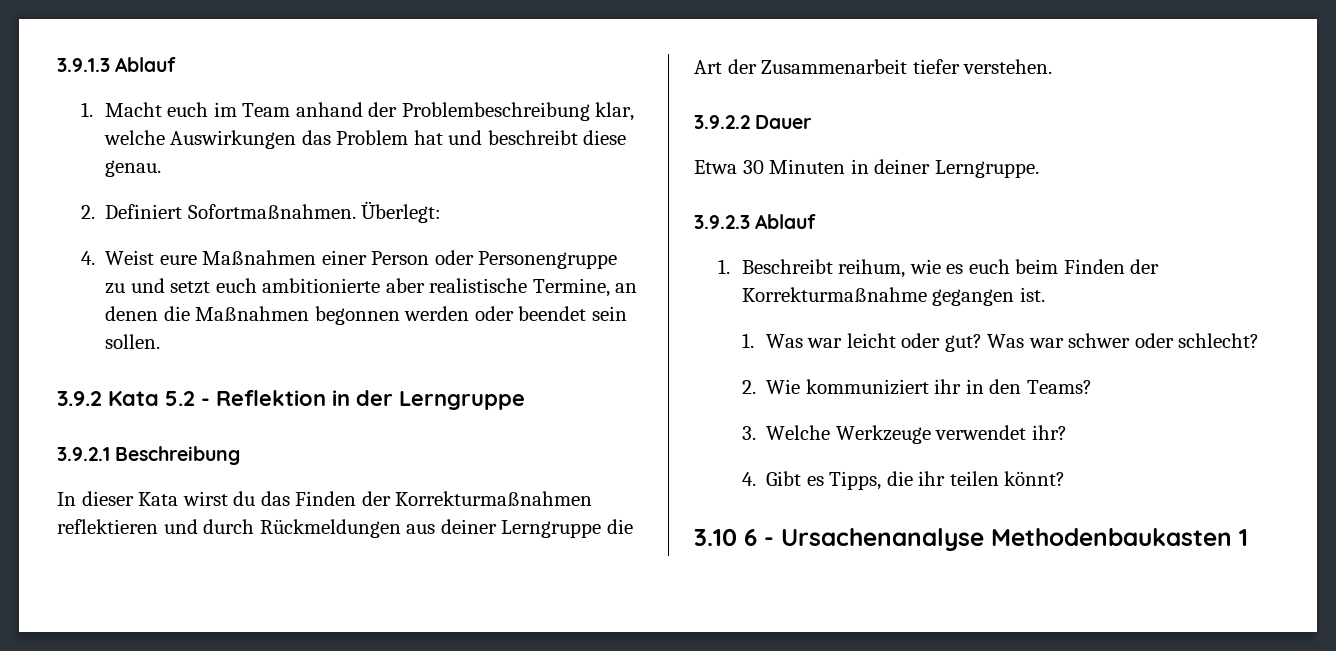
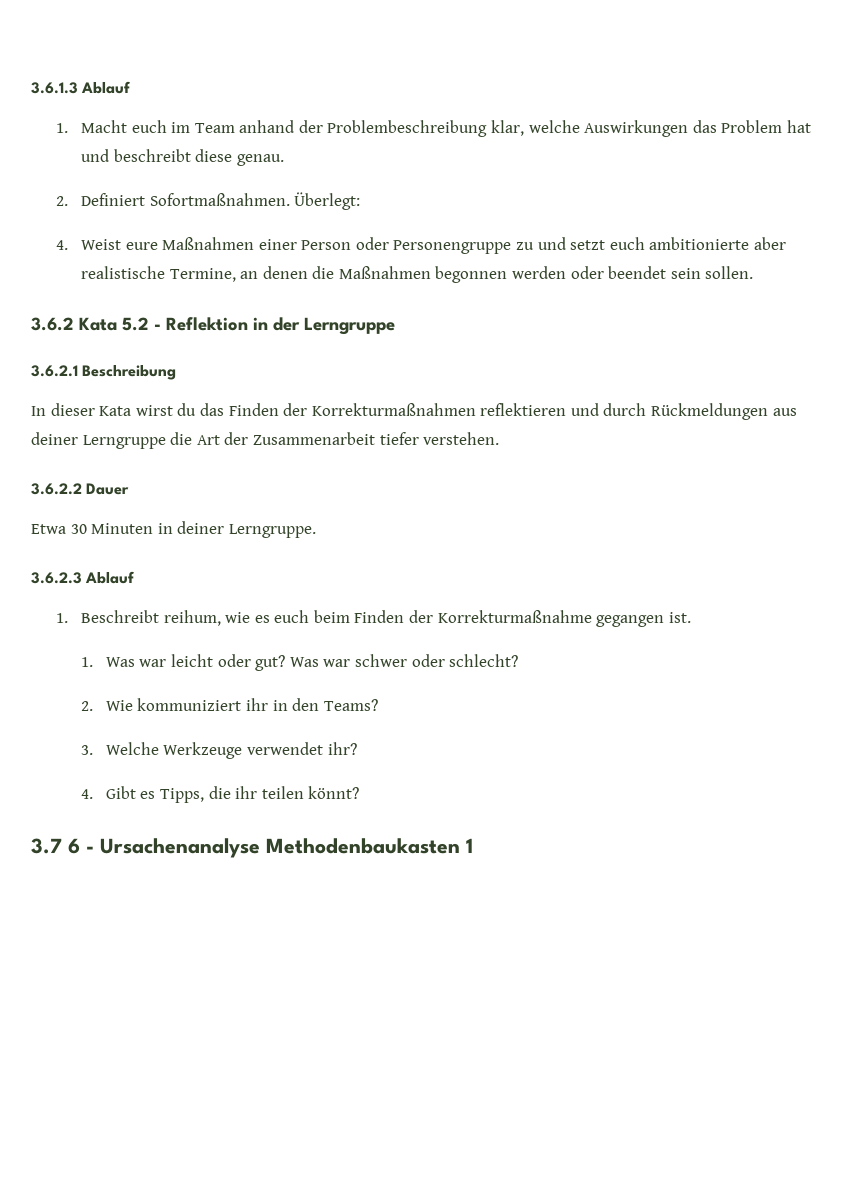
- 3.9.1.3 Ablauf
+ 3.6.1.3 Ablauf
- 3.9.2 Kata 5.2 - Reflektion in der Lerngruppe
+ 3.6.2 Kata 5.2 - Reflektion in der Lerngruppe
- 3.9.2.1 Beschreibung
+ 3.6.2.1 Beschreibung
- 3.9.2.2 Dauer
+ 3.6.2.2 Dauer
- 3.9.2.3 Ablauf
+ 3.6.2.3 Ablauf
- 3.10 6 - Ursachenanalyse Methodenbaukasten 1
+ 3.7 6 - Ursachenanalyse Methodenbaukasten 1

